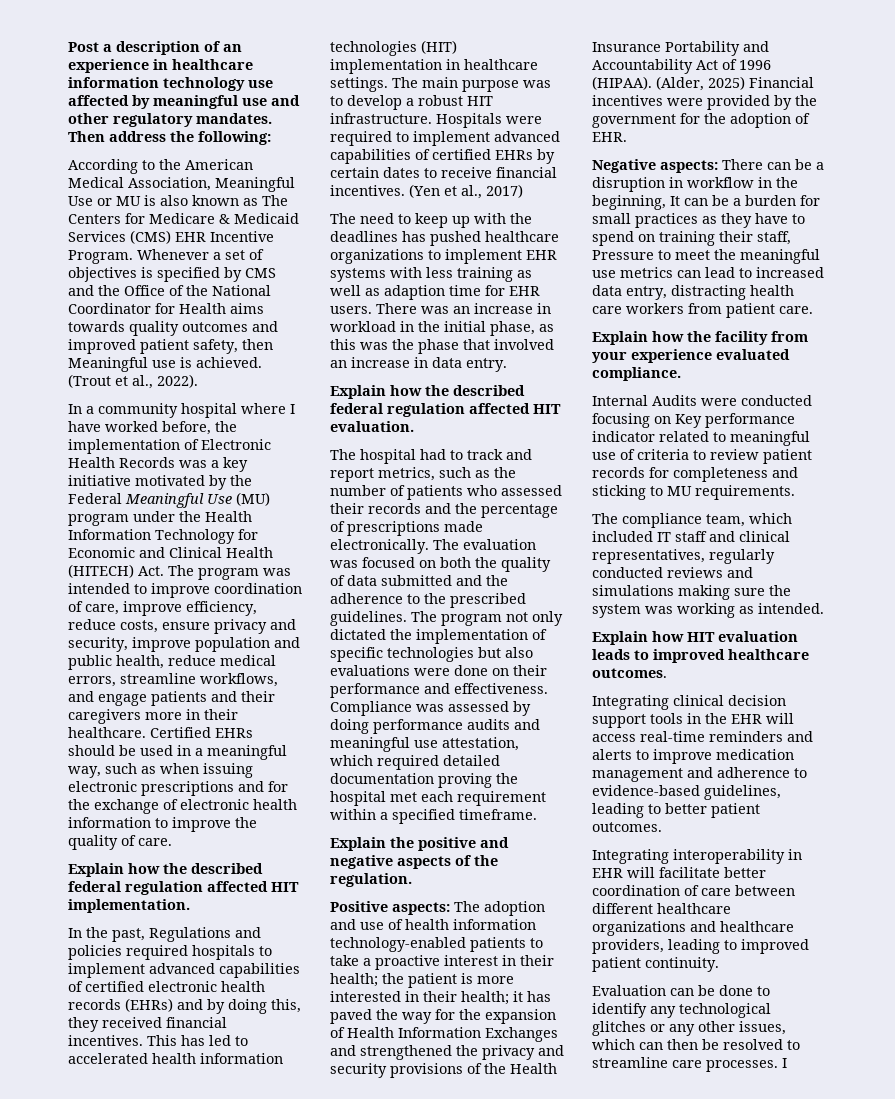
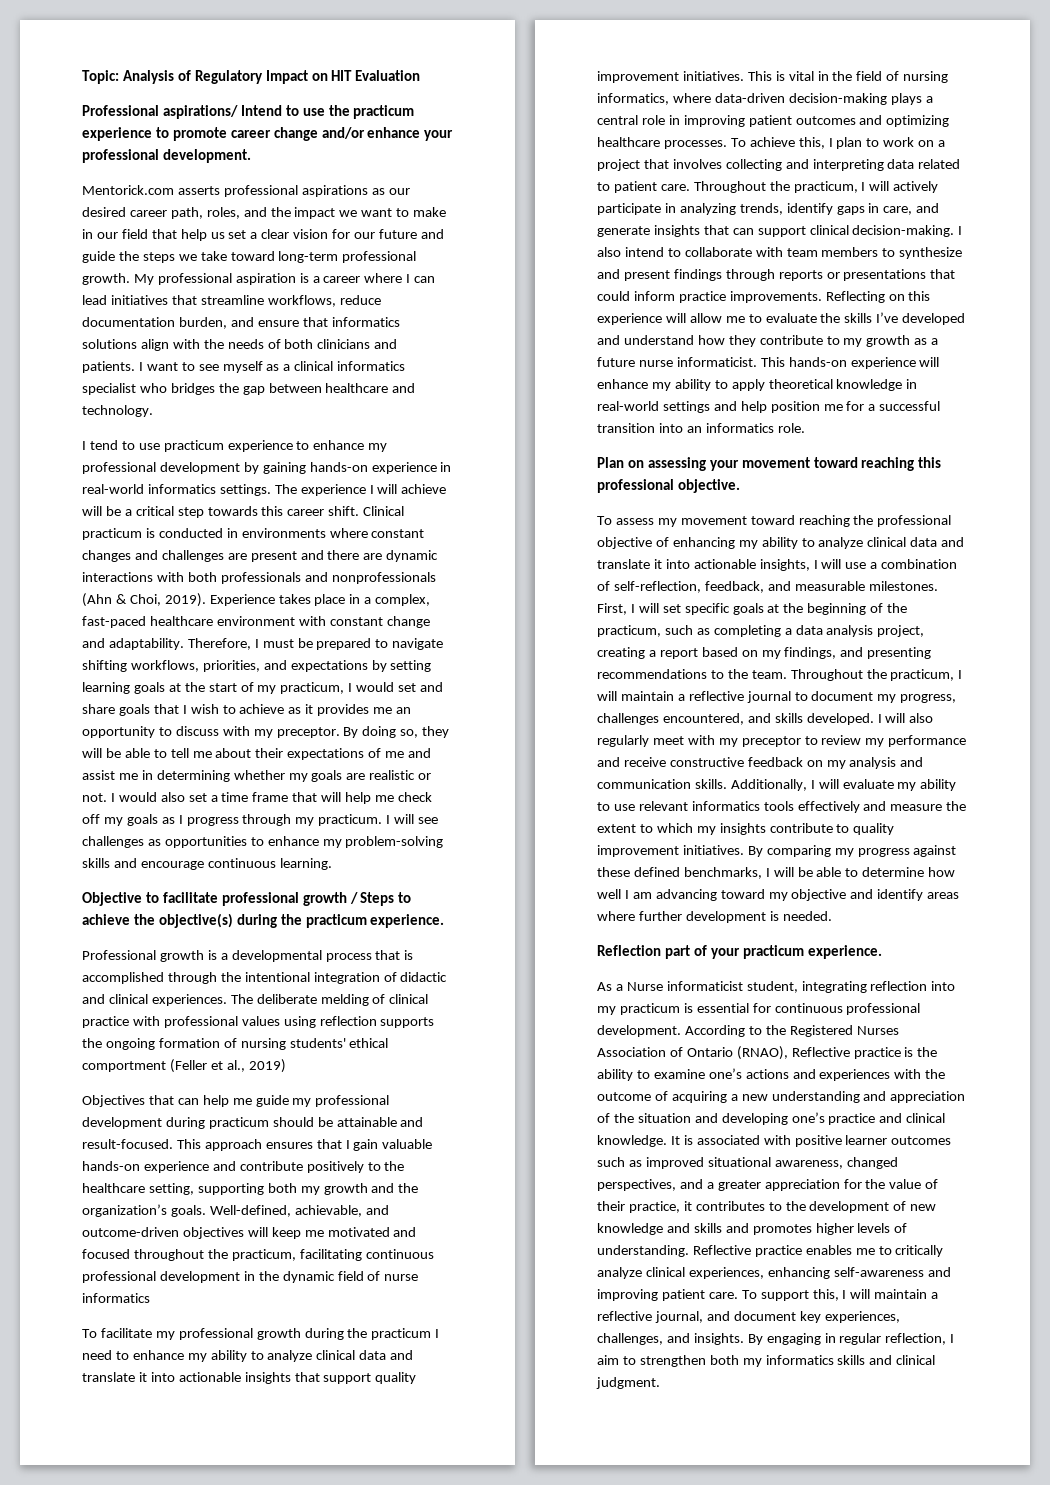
- Post a description of an experience in healthcare information technology use affected by meaningful use and other regulatory mandates. Then address the following:
- According to the American Medical Association, Meaningful Use or MU is also known as The Centers for Medicare & Medicaid Services (CMS) EHR Incentive Program. Whenever a set of objectives is specified by CMS and the Office of the National Coordinator for Health aims towards quality outcomes and improved patient safety, then Meaningful use is achieved. (Trout et al., 2022).
- In a community hospital where I have worked before, the implementation of Electronic Health Records was a key initiative motivated by the Federal Meaningful Use (MU) program under the Health Information Technology for Economic and Clinical Health (HITECH) Act. The program was intended to improve coordination of care, improve efficiency, reduce costs, ensure privacy and security, improve population and public health, reduce medical errors, streamline workflows, and engage patients and their caregivers more in their healthcare. Certified EHRs should be used in a meaningful way, such as when issuing electronic prescriptions and for the exchange of electronic health information to improve the quality of care.
- Explain how the described federal regulation affected HIT implementation.
- In the past, Regulations and policies required hospitals to implement advanced capabilities of certified electronic health records (EHRs) and by doing this, they received financial incentives. This has led to accelerated health information technologies (HIT) implementation in healthcare settings. The main purpose was to develop a robust HIT infrastructure. Hospitals were required to implement advanced capabilities of certified EHRs by certain dates to receive financial incentives. (Yen et al., 2017)
- The need to keep up with the deadlines has pushed healthcare organizations to implement EHR systems with less training as well as adaption time for EHR users. There was an increase in workload in the initial phase, as this was the phase that involved an increase in data entry.
- Explain how the described federal regulation affected HIT evaluation.
- The hospital had to track and report metrics, such as the number of patients who assessed their records and the percentage of prescriptions made electronically. The evaluation was focused on both the quality of data submitted and the adherence to the prescribed guidelines. The program not only dictated the implementation of specific technologies but also evaluations were done on their performance and effectiveness. Compliance was assessed by doing performance audits and meaningful use attestation, which required detailed documentation proving the hospital met each requirement within a specified timeframe.
- Explain the positive and negative aspects of the regulation.
- Positive aspects: The adoption and use of health information technology-enabled patients to take a proactive interest in their health; the patient is more interested in their health; it has paved the way for the expansion of Health Information Exchanges and strengthened the privacy and security provisions of the Health Insurance Portability and Accountability Act of 1996 (HIPAA). (Alder, 2025) Financial incentives were provided by the government for the adoption of EHR.
- Negative aspects: There can be a disruption in workflow in the beginning, It can be a burden for small practices as they have to spend on training their staff, Pressure to meet the meaningful use metrics can lead to increased data entry, distracting health care workers from patient care.
- Explain how the facility from your experience evaluated compliance.
- Internal Audits were conducted focusing on Key performance indicator related to meaningful use of criteria to review patient records for completeness and sticking to MU requirements.
- The compliance team, which included IT staff and clinical representatives, regularly conducted reviews and simulations making sure the system was working as intended.
- Explain how HIT evaluation leads to improved healthcare outcomes.
- Integrating clinical decision support tools in the EHR will access real-time reminders and alerts to improve medication management and adherence to evidence-based guidelines, leading to better patient outcomes.
- Integrating interoperability in EHR will facilitate better coordination of care between different healthcare organizations and healthcare providers, leading to improved patient continuity.
- Evaluation can be done to identify any technological glitches or any other issues, which can then be resolved to streamline care processes. I
+ Topic: Analysis of Regulatory Impact on HIT Evaluation
+ Professional aspirations/ Intend to use the practicum experience to promote career change and/or enhance your professional development.
+ Mentorick.com asserts professional aspirations as our desired career path, roles, and the impact we want to make in our field that help us set a clear vision for our future and guide the steps we take toward long-term professional growth. My professional aspiration is a career where I can lead initiatives that streamline workflows, reduce documentation burden, and ensure that informatics solutions align with the needs of both clinicians and patients. I want to see myself as a clinical informatics specialist who bridges the gap between healthcare and technology.
+ I tend to use practicum experience to enhance my professional development by gaining hands-on experience in real-world informatics settings. The experience I will achieve will be a critical step towards this career shift. Clinical practicum is conducted in environments where constant changes and challenges are present and there are dynamic interactions with both professionals and nonprofessionals (Ahn & Choi, 2019). Experience takes place in a complex, fast-paced healthcare environment with constant change and adaptability. Therefore, I must be prepared to navigate shifting workflows, priorities, and expectations by setting learning goals at the start of my practicum, I would set and share goals that I wish to achieve as it provides me an opportunity to discuss with my preceptor. By doing so, they will be able to tell me about their expectations of me and assist me in determining whether my goals are realistic or not. I would also set a time frame that will help me check off my goals as I progress through my practicum. I will see challenges as opportunities to enhance my problem-solving skills and encourage continuous learning.
+ Objective to facilitate professional growth / Steps to achieve the objective(s) during the practicum experience.
+ Professional growth is a developmental process that is accomplished through the intentional integration of didactic and clinical experiences. The deliberate melding of clinical practice with professional values using reflection supports the ongoing formation of nursing students' ethical comportment (Feller et al., 2019)
+ Objectives that can help me guide my professional development during practicum should be attainable and result-focused. This approach ensures that I gain valuable hands-on experience and contribute positively to the healthcare setting, supporting both my growth and the organization’s goals. Well-defined, achievable, and outcome-driven objectives will keep me motivated and focused throughout the practicum, facilitating continuous professional development in the dynamic field of nurse informatics
+ To facilitate my professional growth during the practicum I need to enhance my ability to analyze clinical data and translate it into actionable insights that support quality improvement initiatives. This is vital in the field of nursing informatics, where data-driven decision-making plays a central role in improving patient outcomes and optimizing healthcare processes. To achieve this, I plan to work on a project that involves collecting and interpreting data related to patient care. Throughout the practicum, I will actively participate in analyzing trends, identify gaps in care, and generate insights that can support clinical decision-making. I also intend to collaborate with team members to synthesize and present findings through reports or presentations that could inform practice improvements. Reflecting on this experience will allow me to evaluate the skills I’ve developed and understand how they contribute to my growth as a future nurse informaticist. This hands-on experience will enhance my ability to apply theoretical knowledge in real-world settings and help position me for a successful transition into an informatics role.
+ Plan on assessing your movement toward reaching this professional objective.
+ To assess my movement toward reaching the professional objective of enhancing my ability to analyze clinical data and translate it into actionable insights, I will use a combination of self-reflection, feedback, and measurable milestones. First, I will set specific goals at the beginning of the practicum, such as completing a data analysis project, creating a report based on my findings, and presenting recommendations to the team. Throughout the practicum, I will maintain a reflective journal to document my progress, challenges encountered, and skills developed. I will also regularly meet with my preceptor to review my performance and receive constructive feedback on my analysis and communication skills. Additionally, I will evaluate my ability to use relevant informatics tools effectively and measure the extent to which my insights contribute to quality improvement initiatives. By comparing my progress against these defined benchmarks, I will be able to determine how well I am advancing toward my objective and identify areas where further development is needed.
+ Reflection part of your practicum experience.
+ As a Nurse informaticist student, integrating reflection into my practicum is essential for continuous professional development. According to the Registered Nurses Association of Ontario (RNAO), Reflective practice is the ability to examine one’s actions and experiences with the outcome of acquiring a new understanding and appreciation of the situation and developing one’s practice and clinical knowledge. It is associated with positive learner outcomes such as improved situational awareness, changed perspectives, and a greater appreciation for the value of their practice, it contributes to the development of new knowledge and skills and promotes higher levels of understanding. Reflective practice enables me to critically analyze clinical experiences, enhancing self-awareness and improving patient care. To support this, I will maintain a reflective journal, and document key experiences, challenges, and insights. By engaging in regular reflection, I aim to strengthen both my informatics skills and clinical judgment.

